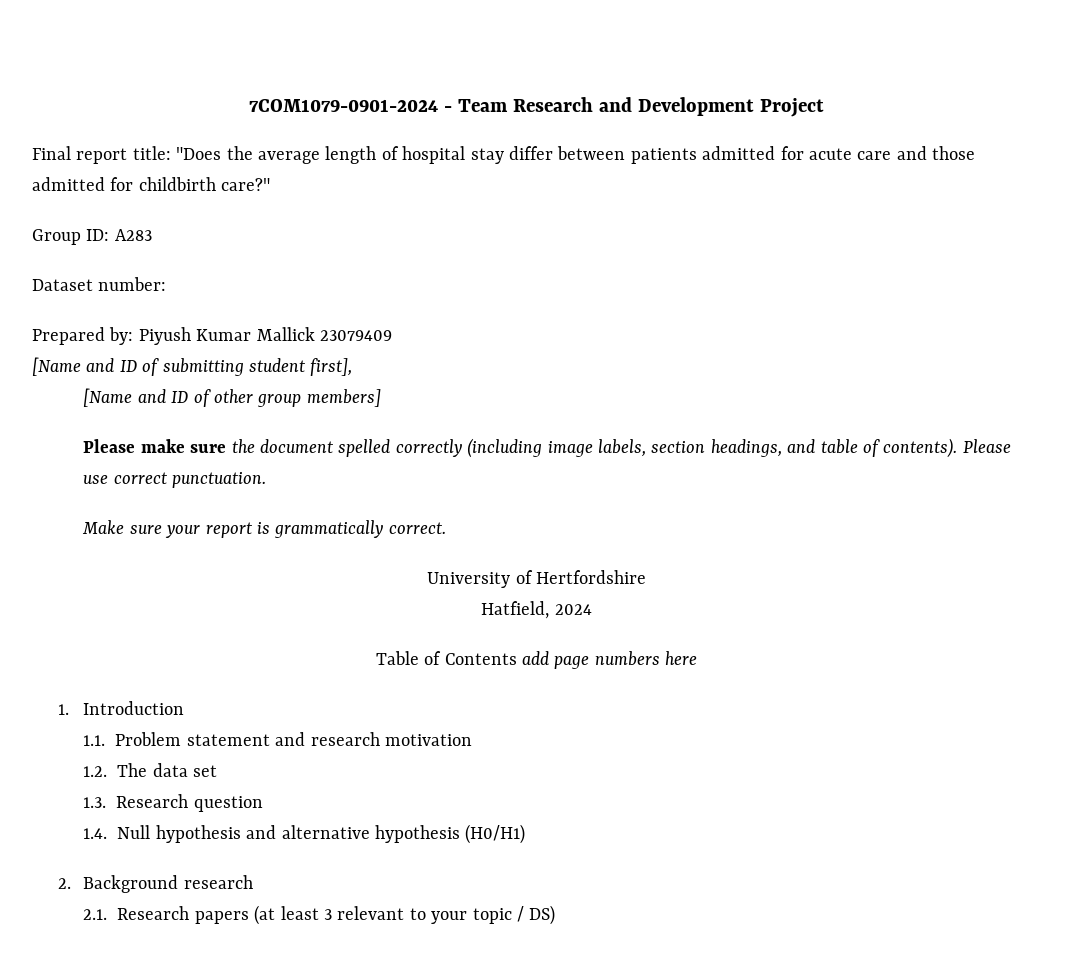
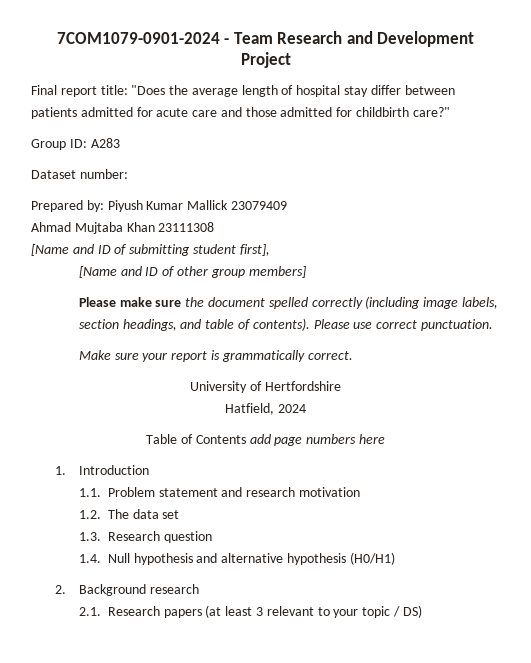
+ Ahmad Mujtaba Khan 23111308

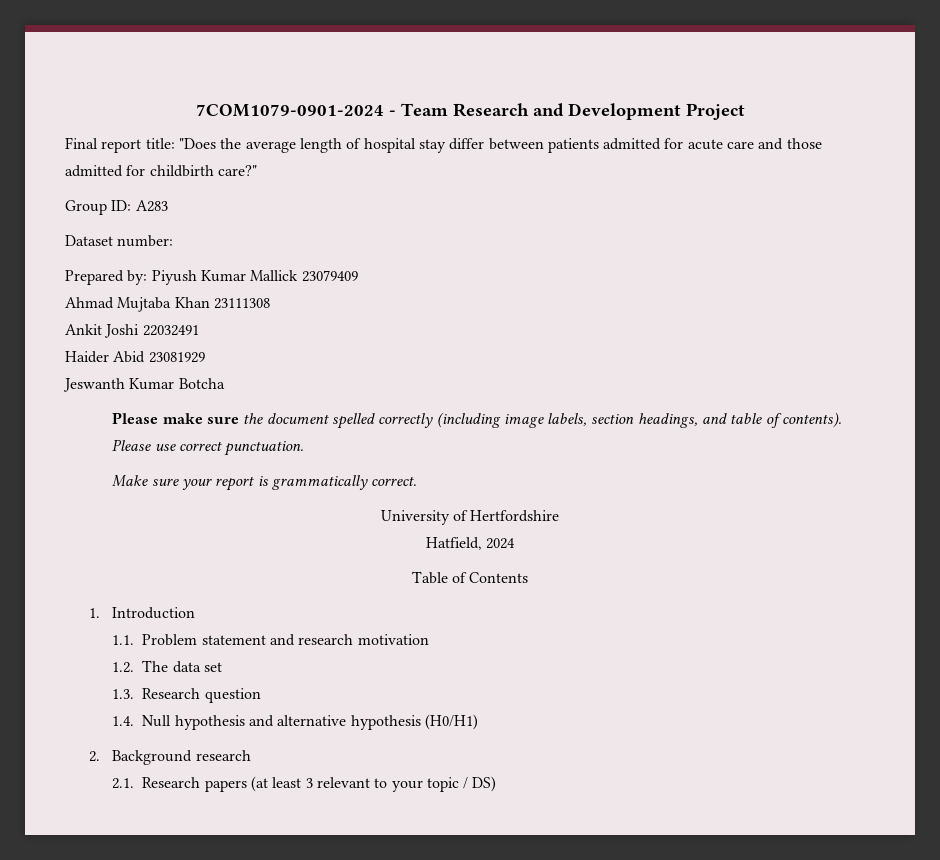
- [Name and ID of submitting student first],
- [Name and ID of other group members]
+ Ankit Joshi 22032491
+ Haider Abid 23081929
+ Jeswanth Kumar Botcha
- Table of Contents add page numbers here
+ Table of Contents

